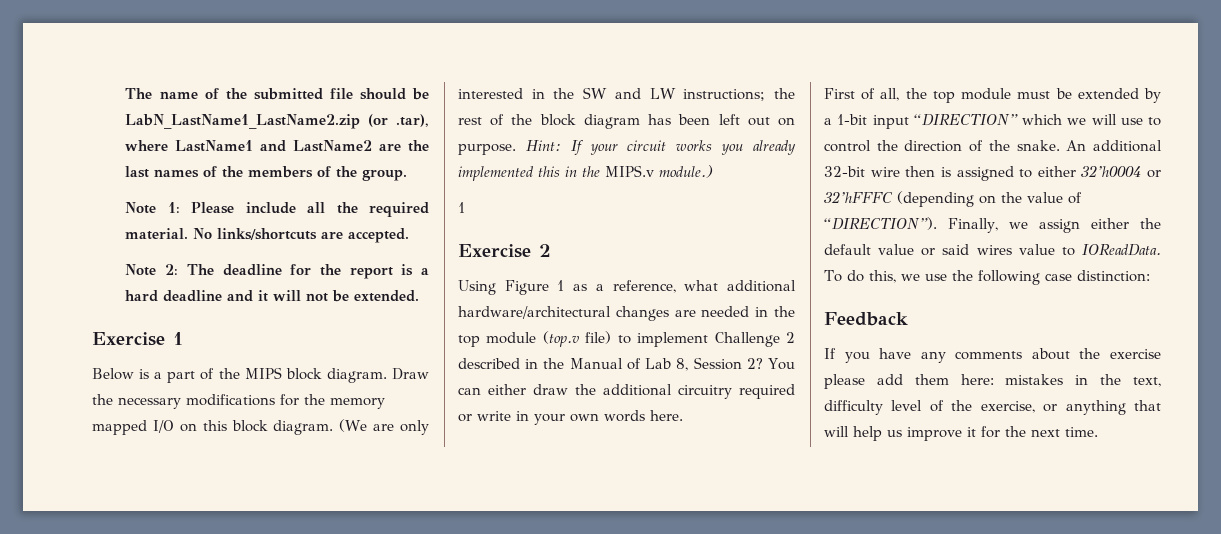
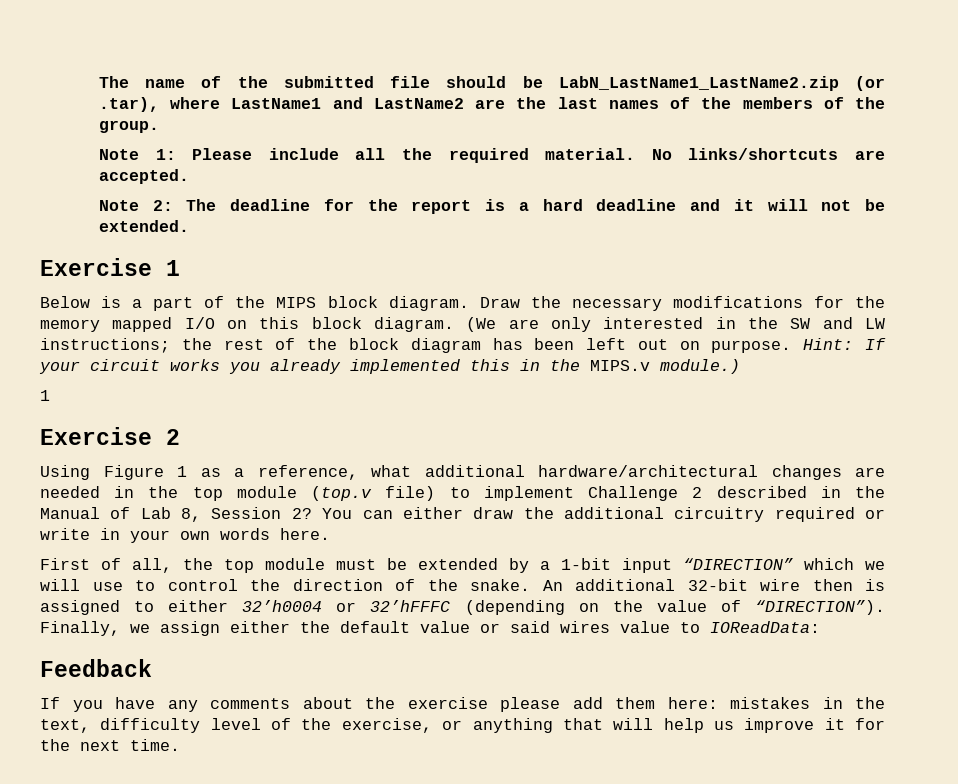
- Finally, we assign either the default value or said wires value to IOReadData. To do this, we use the following case distinction:
+ Finally, we assign either the default value or said wires value to IOReadData:

